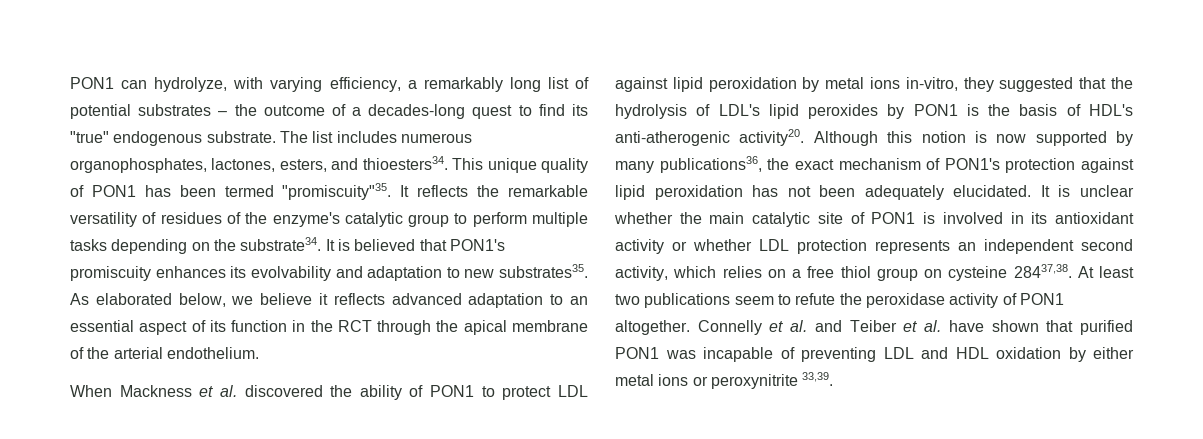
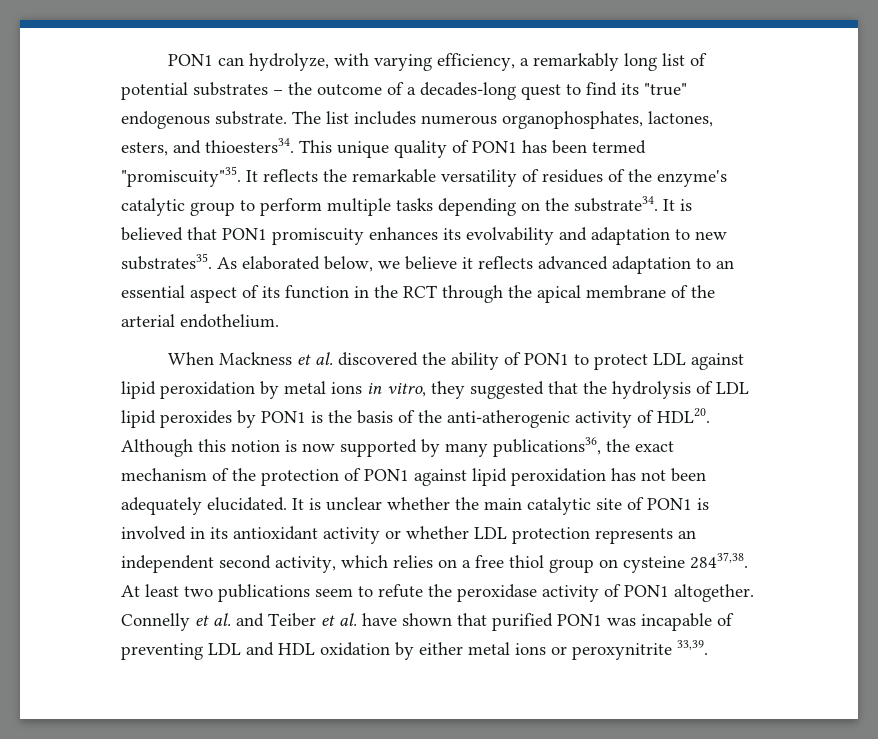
- It is believed that PON1's promiscuity enhances its evolvability and adaptation to new substrates35.
+ It is believed that PON1 promiscuity enhances its evolvability and adaptation to new substrates35.
- When Mackness et al. discovered the ability of PON1 to protect LDL against lipid peroxidation by metal ions in-vitro, they suggested that the hydrolysis of LDL's lipid peroxides by PON1 is the basis of HDL's anti-atherogenic activity20.
+ When Mackness et al. discovered the ability of PON1 to protect LDL against lipid peroxidation by metal ions in vitro, they suggested that the hydrolysis of LDL lipid peroxides by PON1 is the basis of the anti-atherogenic activity of HDL20.
- Although this notion is now supported by many publications36, the exact mechanism of PON1's protection against lipid peroxidation has not been adequately elucidated.
+ Although this notion is now supported by many publications36, the exact mechanism of the protection of PON1 against lipid peroxidation has not been adequately elucidated.

